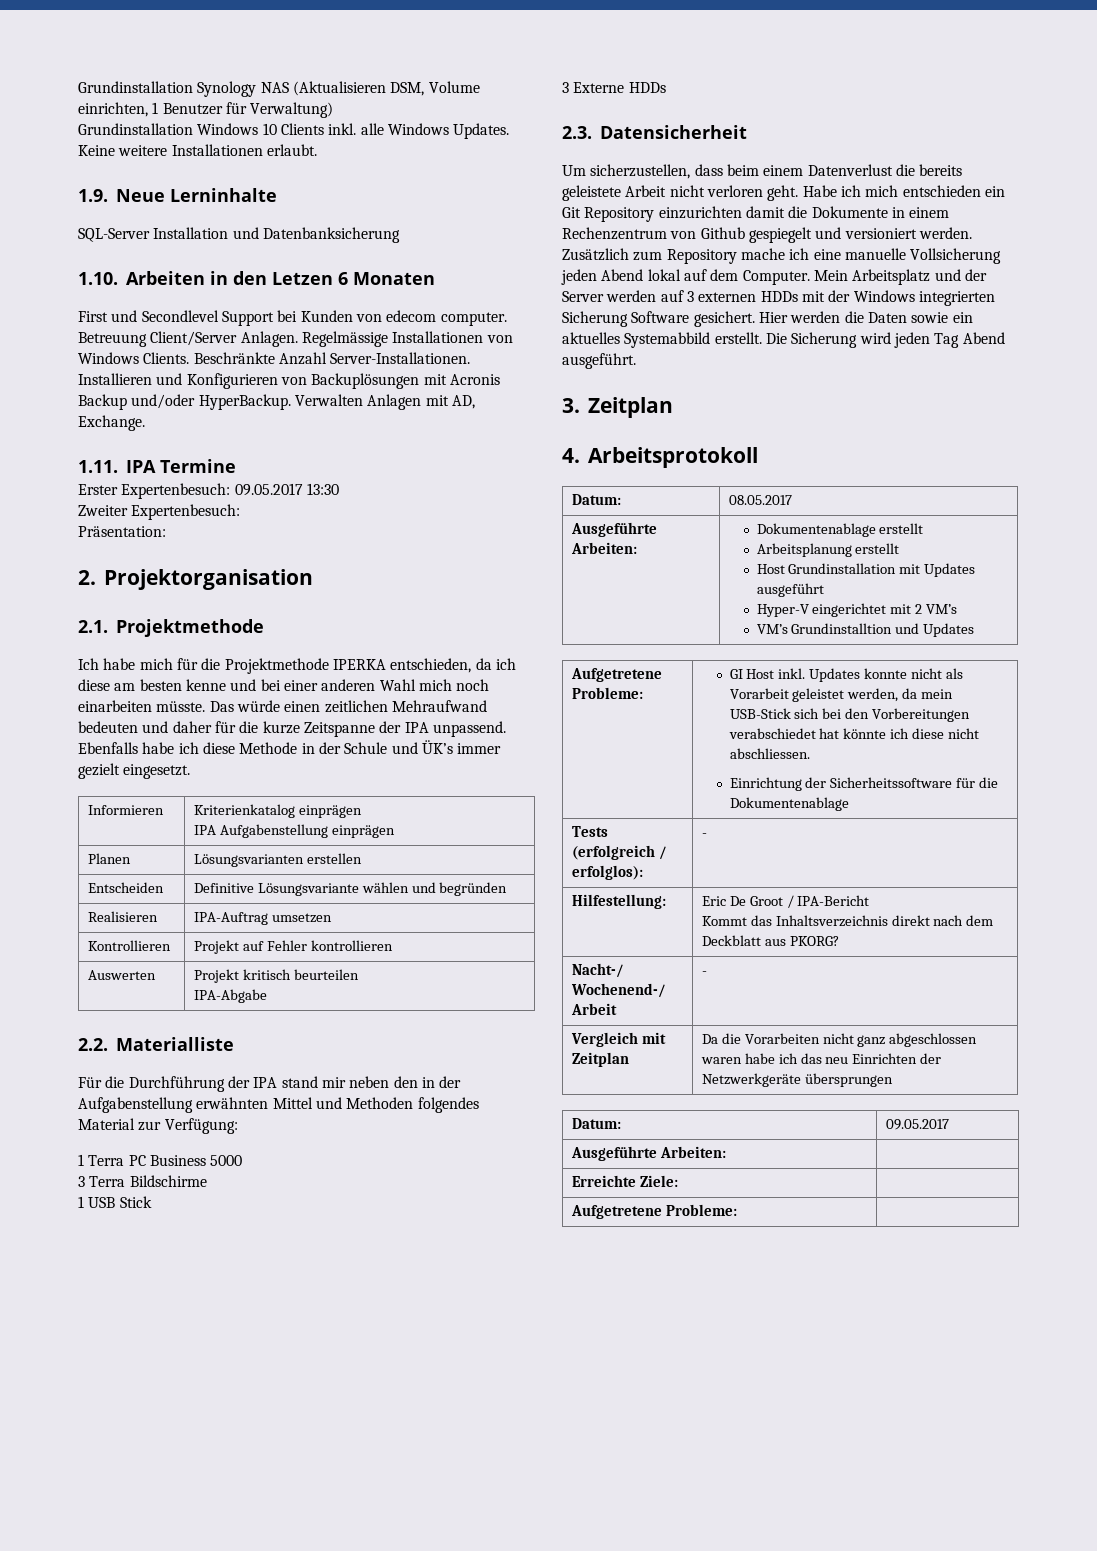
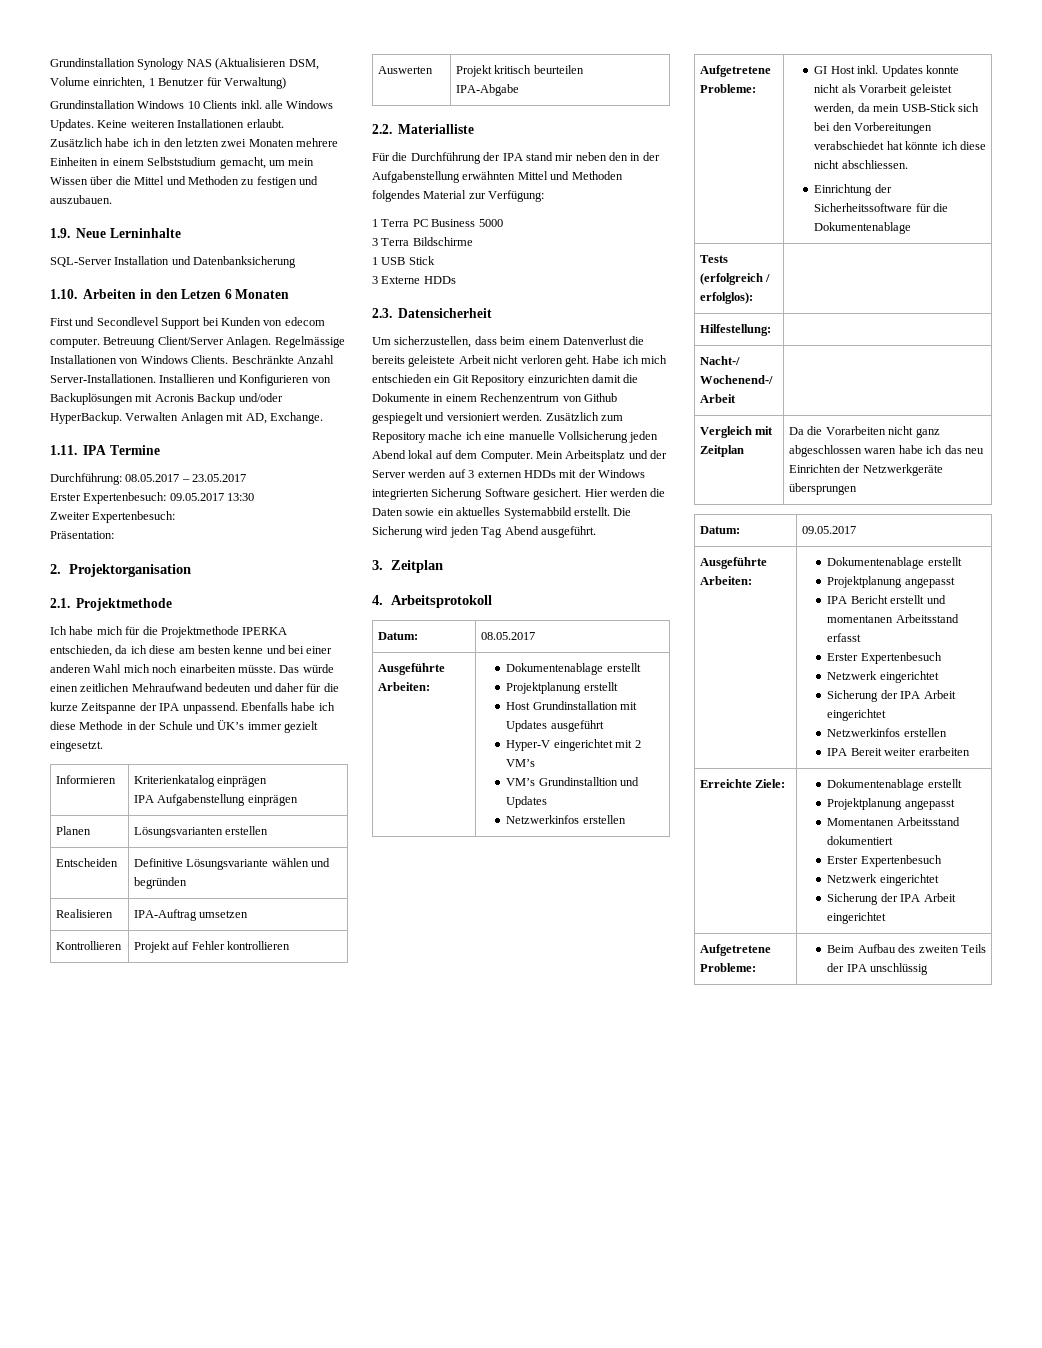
- Keine weitere Installationen erlaubt.
+ Keine weiteren Installationen erlaubt.
+ Zusätzlich habe ich in den letzten zwei Monaten mehrere Einheiten in einem Selbststudium gemacht, um mein Wissen über die Mittel und Methoden zu festigen und auszubauen.
+ Durchführung: 08.05.2017 – 23.05.2017
  Datum: | 08.05.2017
  Ausgeführte Arbeiten: | Dokumentenablage erstellt
- Arbeitsplanung erstellt
+ Projektplanung erstellt
  Host Grundinstallation mit Updates ausgeführt
  Hyper-V eingerichtet mit 2 VM’s
  VM’s Grundinstalltion und Updates
+ Netzwerkinfos erstellen
- Tests (erfolgreich / erfolglos): | -
+ Tests (erfolgreich / erfolglos): |
- Hilfestellung: | Eric De Groot / IPA-Bericht
- Kommt das Inhaltsverzeichnis direkt nach dem Deckblatt aus PKORG?
+ Hilfestellung: |
- Nacht-/ Wochenend-/ Arbeit | -
+ Nacht-/ Wochenend-/ Arbeit |
  Datum: | 09.05.2017
- Ausgeführte Arbeiten: |
- Erreichte Ziele: |
- Aufgetretene Probleme: |
+ Ausgeführte Arbeiten: | Dokumentenablage erstellt
+ Projektplanung angepasst
+ IPA Bericht erstellt und momentanen Arbeitsstand erfasst
+ Erster Expertenbesuch
+ Netzwerk eingerichtet
+ Sicherung der IPA Arbeit eingerichtet
+ Netzwerkinfos erstellen
+ IPA Bereit weiter erarbeiten
+ Erreichte Ziele: | Dokumentenablage erstellt
+ Projektplanung angepasst
+ Momentanen Arbeitsstand dokumentiert
+ Erster Expertenbesuch
+ Netzwerk eingerichtet
+ Sicherung der IPA Arbeit eingerichtet
+ Aufgetretene Probleme: | Beim Aufbau des zweiten Teils der IPA unschlüssig

